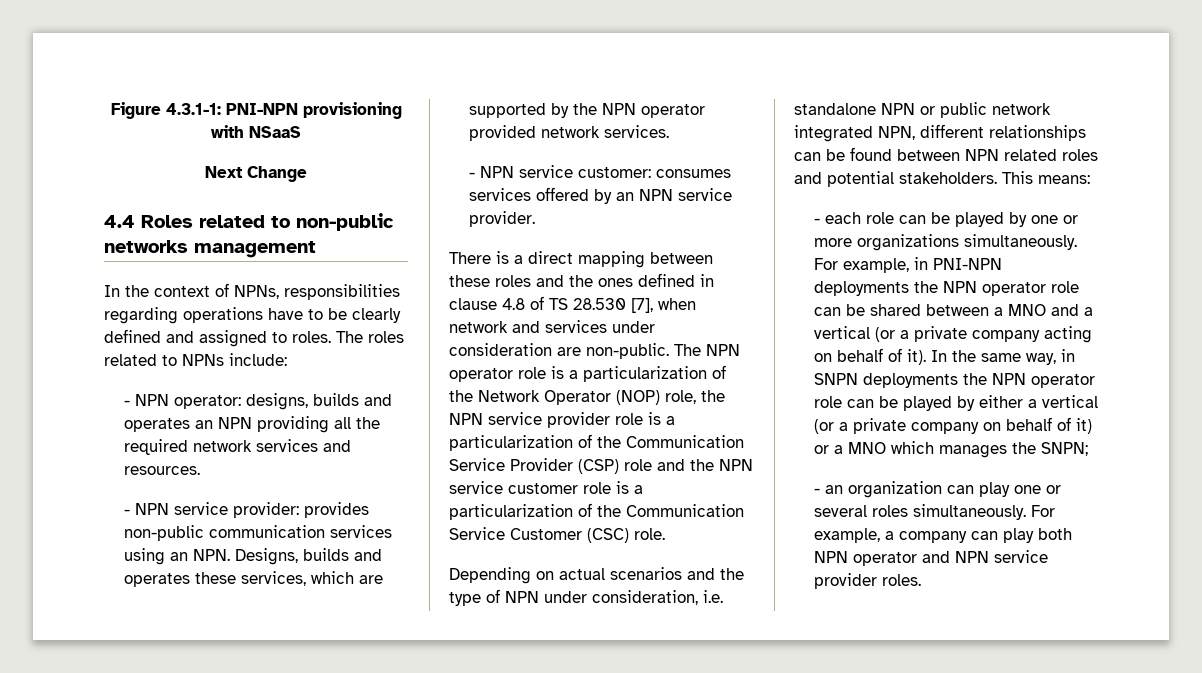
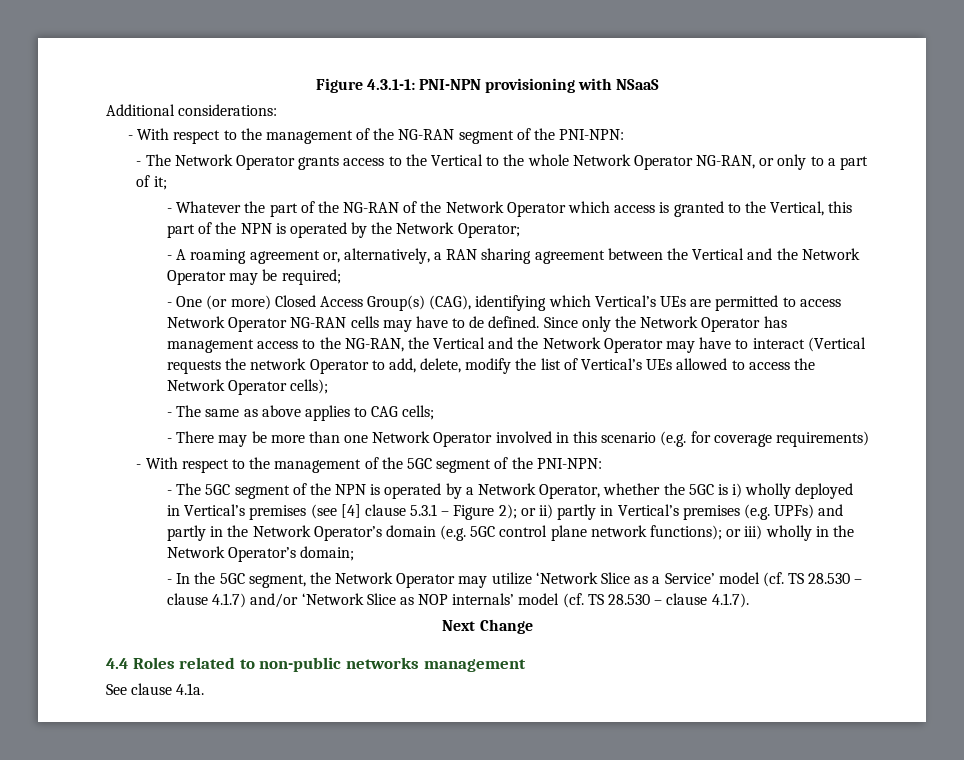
+ Additional considerations:
+ - With respect to the management of the NG-RAN segment of the PNI-NPN:
+ - The Network Operator grants access to the Vertical to the whole Network Operator NG-RAN, or only to a part of it;
+ - Whatever the part of the NG-RAN of the Network Operator which access is granted to the Vertical, this part of the NPN is operated by the Network Operator;
+ - A roaming agreement or, alternatively, a RAN sharing agreement between the Vertical and the Network Operator may be required;
+ - One (or more) Closed Access Group(s) (CAG), identifying which Vertical’s UEs are permitted to access Network Operator NG-RAN cells may have to de defined. Since only the Network Operator has management access to the NG-RAN, the Vertical and the Network Operator may have to interact (Vertical requests the network Operator to add, delete, modify the list of Vertical’s UEs allowed to access the Network Operator cells);
+ - The same as above applies to CAG cells;
+ - There may be more than one Network Operator involved in this scenario (e.g. for coverage requirements)
+ - With respect to the management of the 5GC segment of the PNI-NPN:
+ - The 5GC segment of the NPN is operated by a Network Operator, whether the 5GC is i) wholly deployed in Vertical’s premises (see [4] clause 5.3.1 – Figure 2); or ii) partly in Vertical’s premises (e.g. UPFs) and partly in the Network Operator’s domain (e.g. 5GC control plane network functions); or iii) wholly in the Network Operator’s domain;
+ - In the 5GC segment, the Network Operator may utilize ‘Network Slice as a Service’ model (cf. TS 28.530 – clause 4.1.7) and/or ‘Network Slice as NOP internals’ model (cf. TS 28.530 – clause 4.1.7).
- In the context of NPNs, responsibilities regarding operations have to be clearly defined and assigned to roles. The roles related to NPNs include:
- - NPN operator: designs, builds and operates an NPN providing all the required network services and resources.
- - NPN service provider: provides non-public communication services using an NPN. Designs, builds and operates these services, which are supported by the NPN operator provided network services.
- - NPN service customer: consumes services offered by an NPN service provider.
- There is a direct mapping between these roles and the ones defined in clause 4.8 of TS 28.530 [7], when network and services under consideration are non-public. The NPN operator role is a particularization of the Network Operator (NOP) role, the NPN service provider role is a particularization of the Communication Service Provider (CSP) role and the NPN service customer role is a particularization of the Communication Service Customer (CSC) role.
- Depending on actual scenarios and the type of NPN under consideration, i.e. standalone NPN or public network integrated NPN, different relationships can be found between NPN related roles and potential stakeholders. This means:
- - each role can be played by one or more organizations simultaneously. For example, in PNI-NPN deployments the NPN operator role can be shared between a MNO and a vertical (or a private company acting on behalf of it). In the same way, in SNPN deployments the NPN operator role can be played by either a vertical (or a private company on behalf of it) or a MNO which manages the SNPN;
- - an organization can play one or several roles simultaneously. For example, a company can play both NPN operator and NPN service provider roles.
+ See clause 4.1a.

